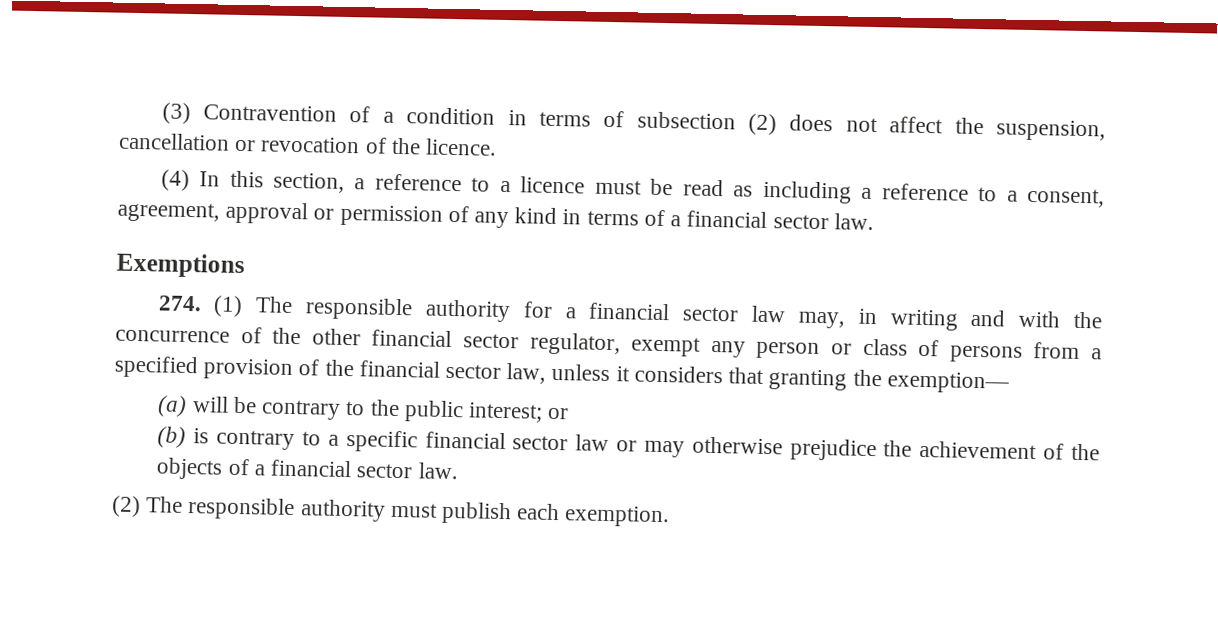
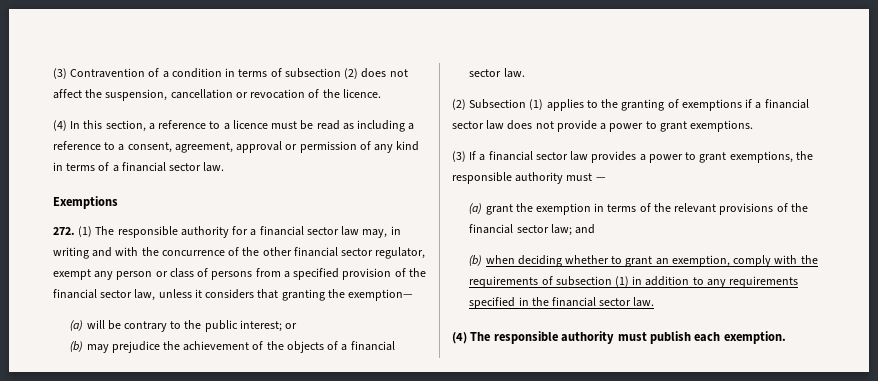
- 274. (1) The responsible authority for a financial sector law may, in writing and with the concurrence of the other financial sector regulator, exempt any person or class of persons from a specified provision of the financial sector law, unless it considers that granting the exemption—
+ 272. (1) The responsible authority for a financial sector law may, in writing and with the concurrence of the other financial sector regulator, exempt any person or class of persons from a specified provision of the financial sector law, unless it considers that granting the exemption—
- (b) is contrary to a specific financial sector law or may otherwise prejudice the achievement of the objects of a financial sector law.
+ (b) may prejudice the achievement of the objects of a financial sector law.
- (2) The responsible authority must publish each exemption.
+ (2) Subsection (1) applies to the granting of exemptions if a financial sector law does not provide a power to grant exemptions.
+ (3) If a financial sector law provides a power to grant exemptions, the responsible authority must —
+ (a) grant the exemption in terms of the relevant provisions of the financial sector law; and
+ (b) when deciding whether to grant an exemption, comply with the requirements of subsection (1) in addition to any requirements specified in the financial sector law.
+ (4) The responsible authority must publish each exemption.

